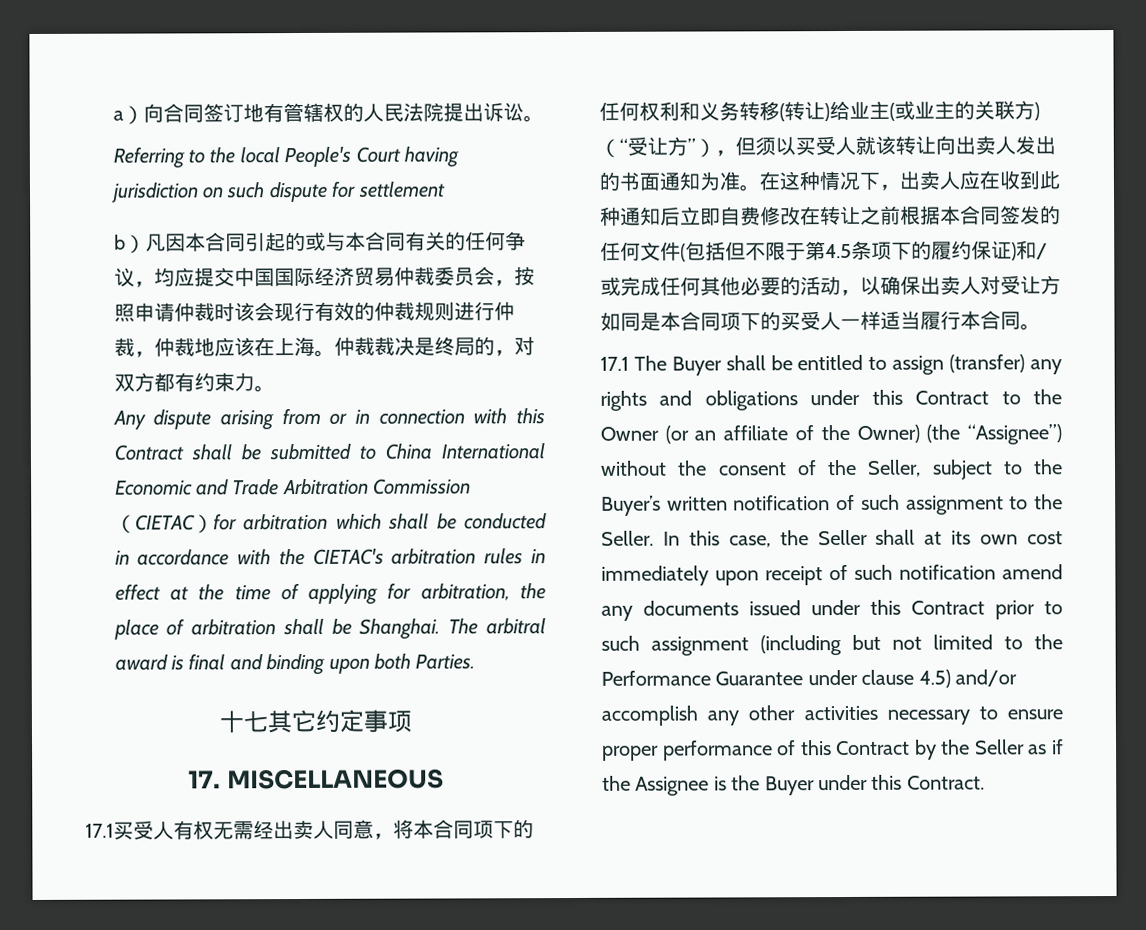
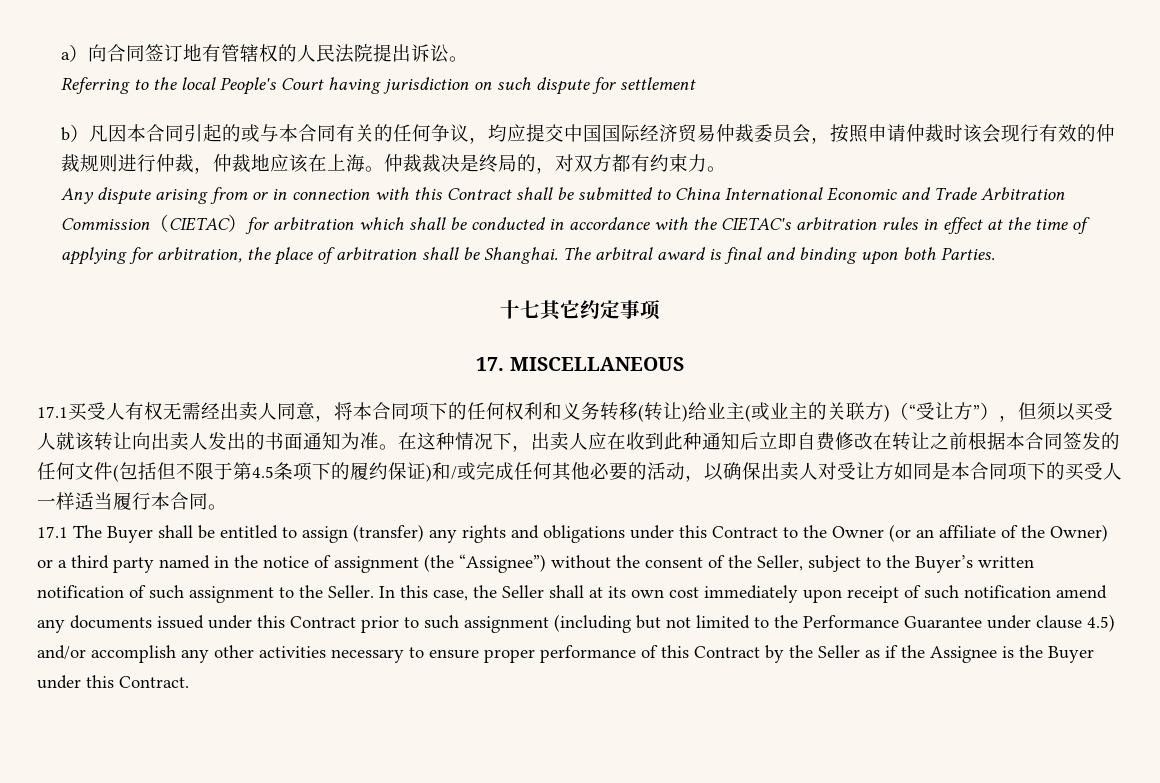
- 17.1 The Buyer shall be entitled to assign (transfer) any rights and obligations under this Contract to the Owner (or an affiliate of the Owner) (the “Assignee”) without the consent of the Seller, subject to the Buyer’s written notification of such assignment to the Seller.
+ 17.1 The Buyer shall be entitled to assign (transfer) any rights and obligations under this Contract to the Owner (or an affiliate of the Owner) or a third party named in the notice of assignment (the “Assignee”) without the consent of the Seller, subject to the Buyer’s written notification of such assignment to the Seller.

